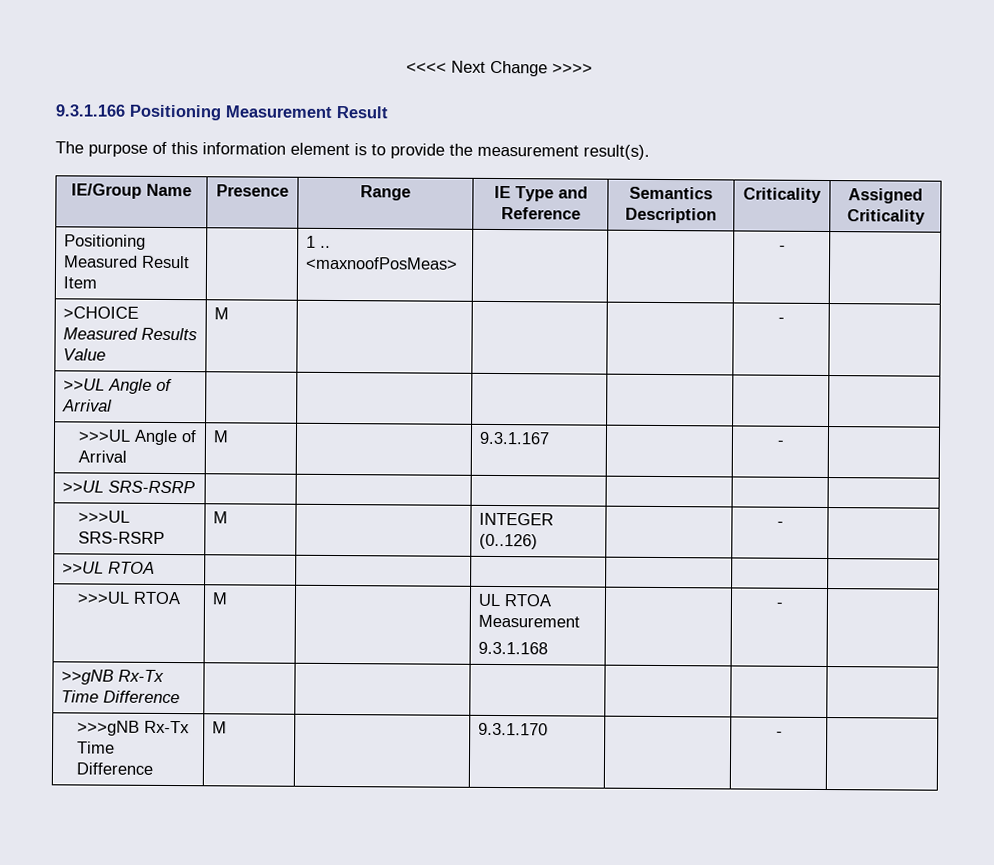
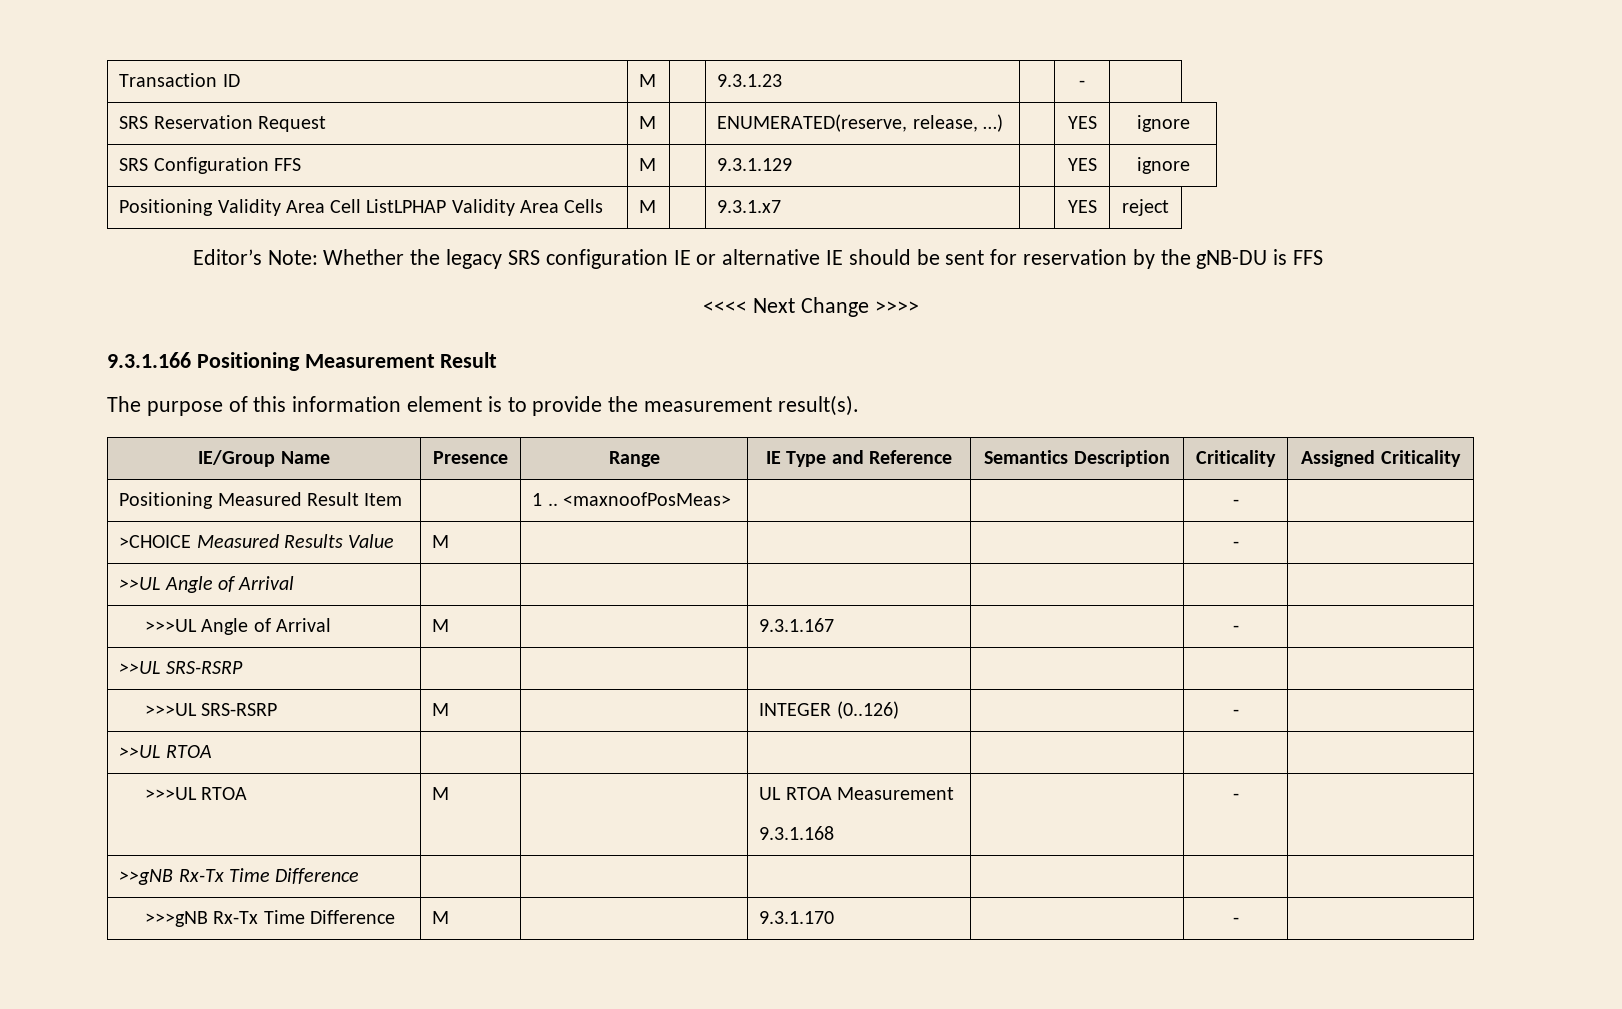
+ Transaction ID | M | | 9.3.1.23 | | - |
+ SRS Reservation Request | M | | ENUMERATED(reserve, release, …) | | YES | ignore
+ SRS Configuration FFS | M | | 9.3.1.129 | | YES | ignore
+ Positioning Validity Area Cell ListLPHAP Validity Area Cells | M | | 9.3.1.x7 | | YES | reject
+ Editor’s Note: Whether the legacy SRS configuration IE or alternative IE should be sent for reservation by the gNB-DU is FFS

